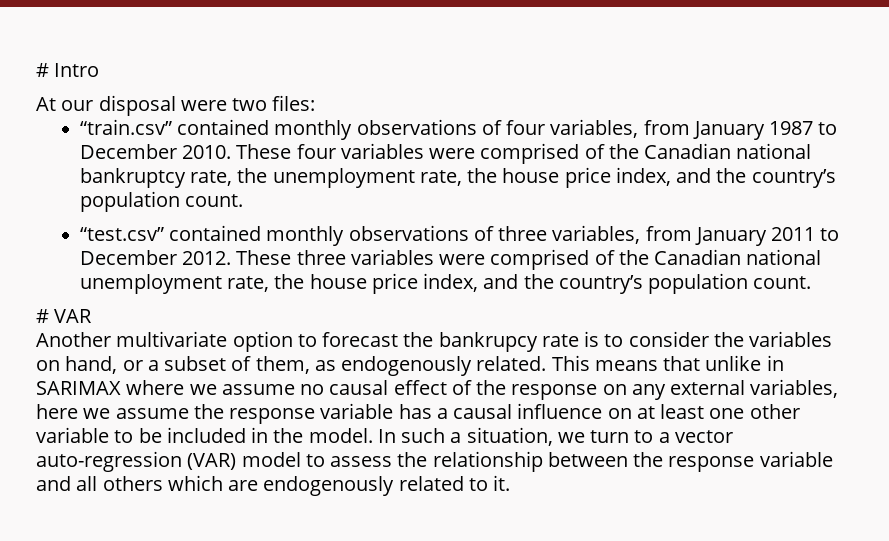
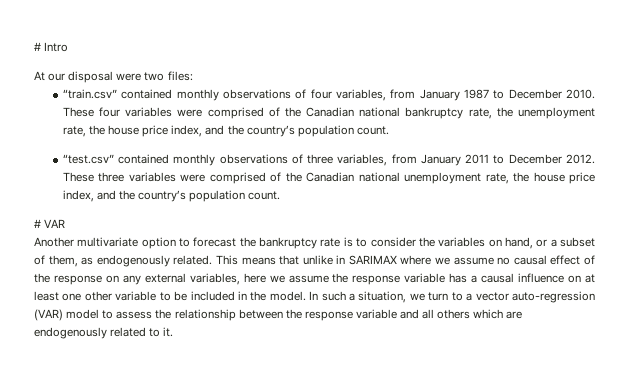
- Another multivariate option to forecast the bankrupcy rate is to consider the variables on hand, or a subset of them, as endogenously related.
+ Another multivariate option to forecast the bankruptcy rate is to consider the variables on hand, or a subset of them, as endogenously related.

